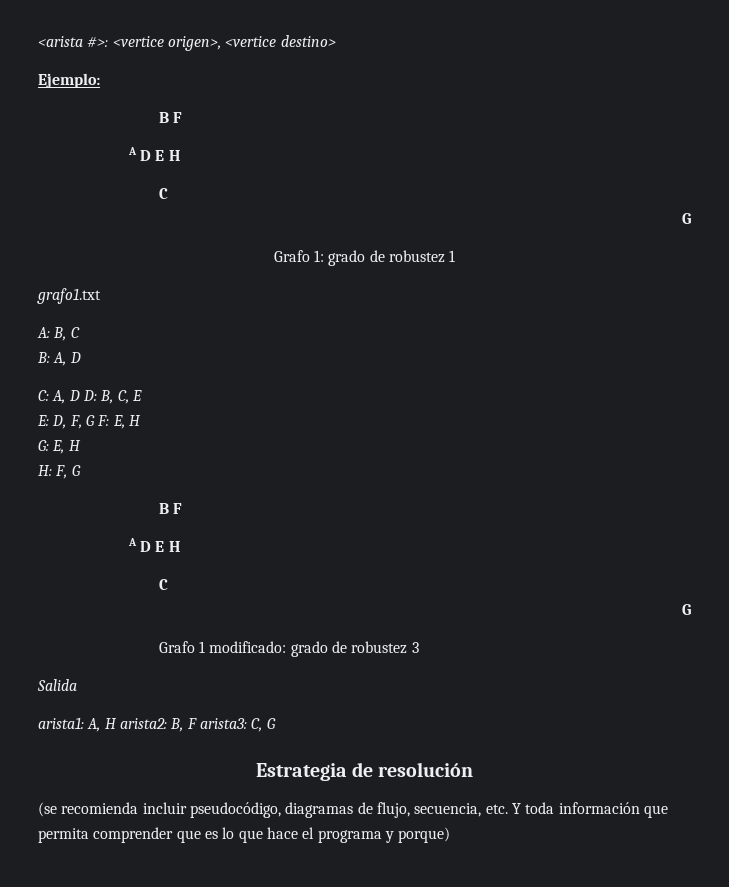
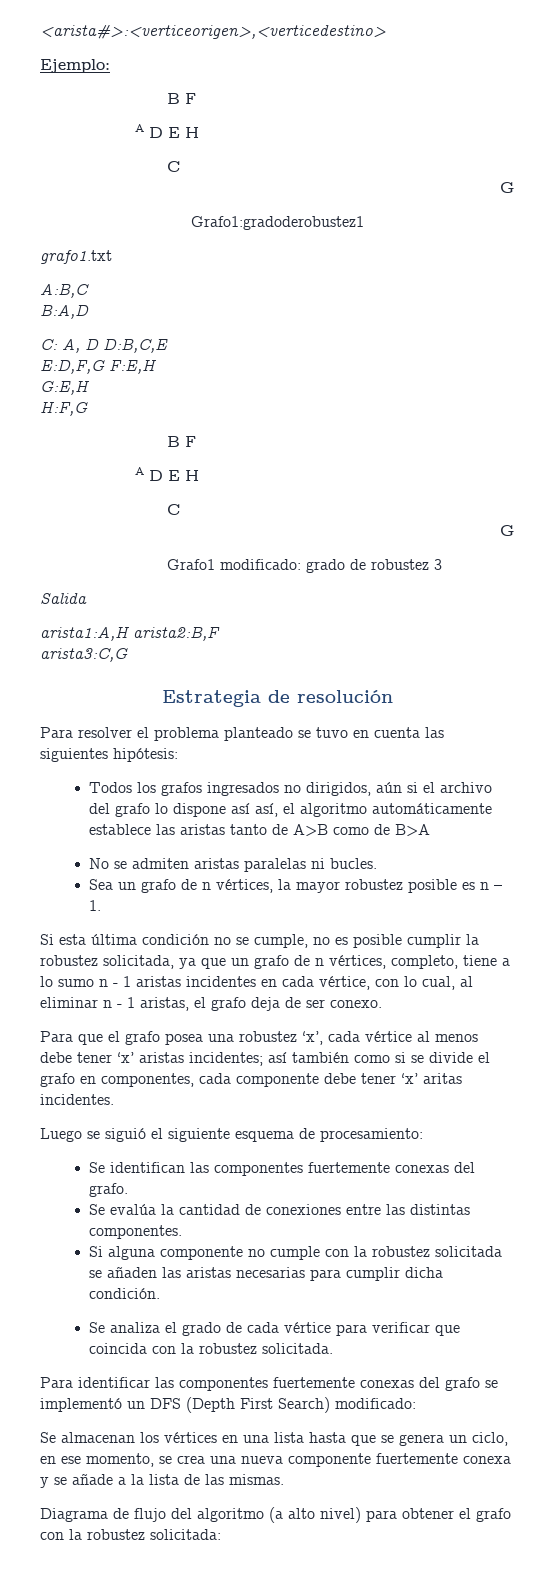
- <arista #>: <vertice origen>, <vertice destino>
+ <arista#>:<verticeorigen>,<verticedestino>
- Grafo 1: grado de robustez 1
+ Grafo1:gradoderobustez1
  grafo1.txt
- A: B, C
- B: A, D
- C: A, D D: B, C, E
- E: D, F, G F: E, H
- G: E, H
- H: F, G
+ A:B,C
+ B:A,D
+ C: A, D D:B,C,E
+ E:D,F,G F:E,H
+ G:E,H
+ H:F,G
  B F
  A D E H
  C
  G
- Grafo 1 modificado: grado de robustez 3
+ Grafo1 modificado: grado de robustez 3
- arista1: A, H arista2: B, F arista3: C, G
+ arista1:A,H arista2:B,F
+ arista3:C,G
  Estrategia de resolución
- (se recomienda incluir pseudocódigo, diagramas de flujo, secuencia, etc. Y toda información que permita comprender que es lo que hace el programa y porque)
+ Para resolver el problema planteado se tuvo en cuenta las siguientes hipótesis:
+ Todos los grafos ingresados no dirigidos, aún si el archivo del grafo lo dispone así así, el algoritmo automáticamente establece las aristas tanto de A>B como de B>A
+ No se admiten aristas paralelas ni bucles.
+ Sea un grafo de n vértices, la mayor robustez posible es n – 1.
+ Si esta última condición no se cumple, no es posible cumplir la robustez solicitada, ya que un grafo de n vértices, completo, tiene a lo sumo n - 1 aristas incidentes en cada vértice, con lo cual, al eliminar n - 1 aristas, el grafo deja de ser conexo.
+ Para que el grafo posea una robustez ‘x’, cada vértice al menos debe tener ‘x’ aristas incidentes; así también como si se divide el grafo en componentes, cada componente debe tener ‘x’ aritas incidentes.
+ Luego se siguió el siguiente esquema de procesamiento:
+ Se identifican las componentes fuertemente conexas del grafo.
+ Se evalúa la cantidad de conexiones entre las distintas componentes.
+ Si alguna componente no cumple con la robustez solicitada se añaden las aristas necesarias para cumplir dicha condición.
+ Se analiza el grado de cada vértice para verificar que coincida con la robustez solicitada.
+ Para identificar las componentes fuertemente conexas del grafo se implementó un DFS (Depth First Search) modificado:
+ Se almacenan los vértices en una lista hasta que se genera un ciclo, en ese momento, se crea una nueva componente fuertemente conexa y se añade a la lista de las mismas.
+ Diagrama de flujo del algoritmo (a alto nivel) para obtener el grafo con la robustez solicitada:

